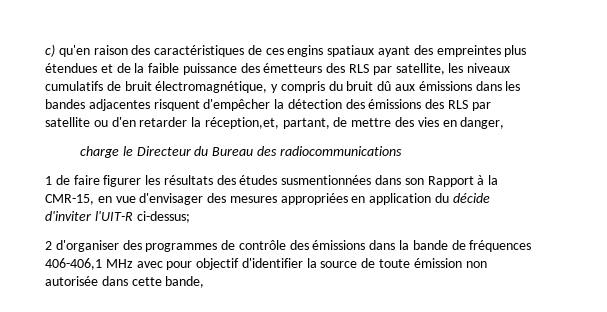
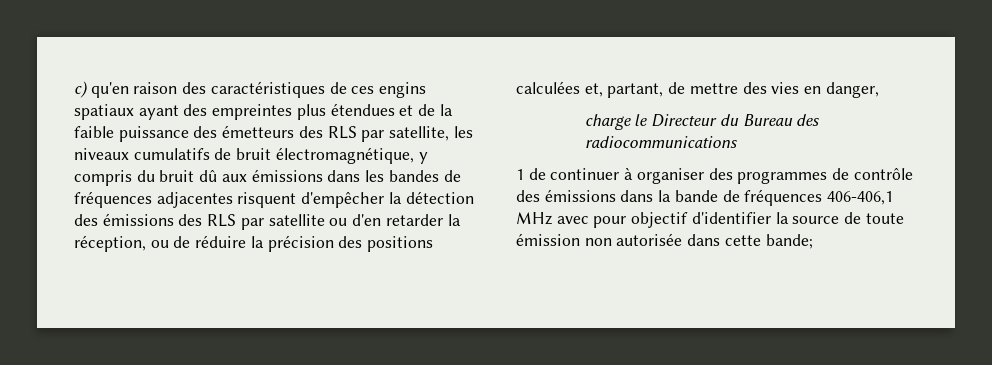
- c) qu'en raison des caractéristiques de ces engins spatiaux ayant des empreintes plus étendues et de la faible puissance des émetteurs des RLS par satellite, les niveaux cumulatifs de bruit électromagnétique, y compris du bruit dû aux émissions dans les bandes adjacentes risquent d'empêcher la détection des émissions des RLS par satellite ou d'en retarder la réception,et, partant, de mettre des vies en danger,
+ c) qu'en raison des caractéristiques de ces engins spatiaux ayant des empreintes plus étendues et de la faible puissance des émetteurs des RLS par satellite, les niveaux cumulatifs de bruit électromagnétique, y compris du bruit dû aux émissions dans les bandes de fréquences adjacentes risquent d'empêcher la détection des émissions des RLS par satellite ou d'en retarder la réception, ou de réduire la précision des positions calculées et, partant, de mettre des vies en danger,
- 1 de faire figurer les résultats des études susmentionnées dans son Rapport à la CMR-15, en vue d'envisager des mesures appropriées en application du décide d'inviter l'UIT-R ci-dessus;
- 2 d'organiser des programmes de contrôle des émissions dans la bande de fréquences 406-406,1 MHz avec pour objectif d'identifier la source de toute émission non autorisée dans cette bande,
+ 1 de continuer à organiser des programmes de contrôle des émissions dans la bande de fréquences 406-406,1 MHz avec pour objectif d'identifier la source de toute émission non autorisée dans cette bande;

